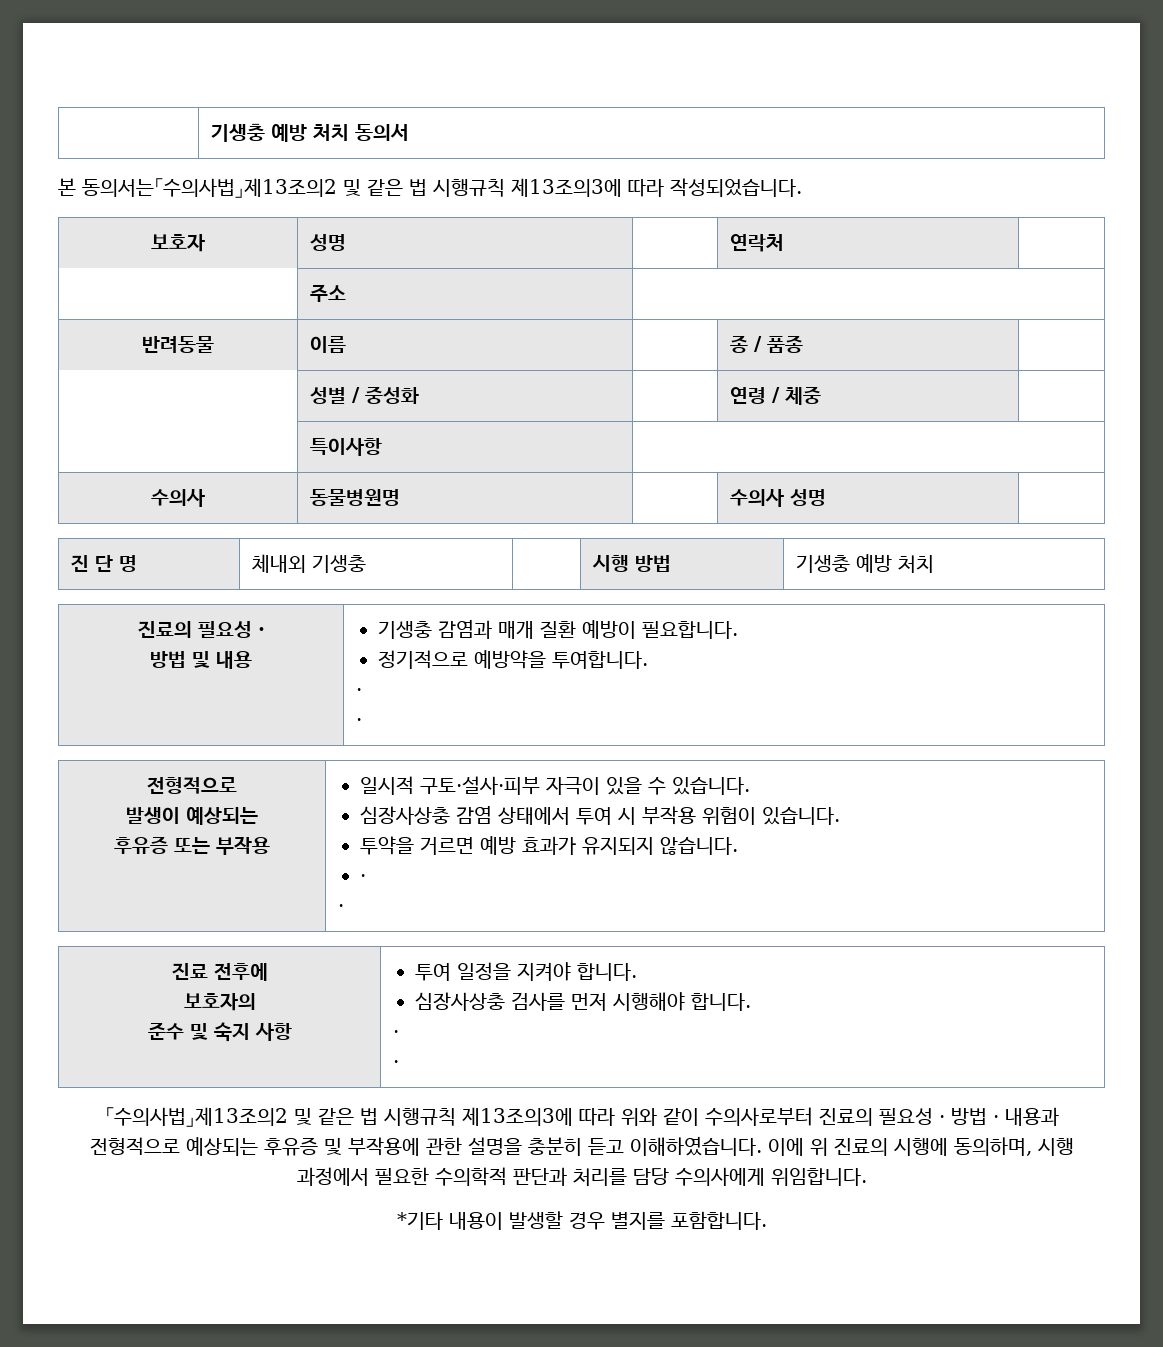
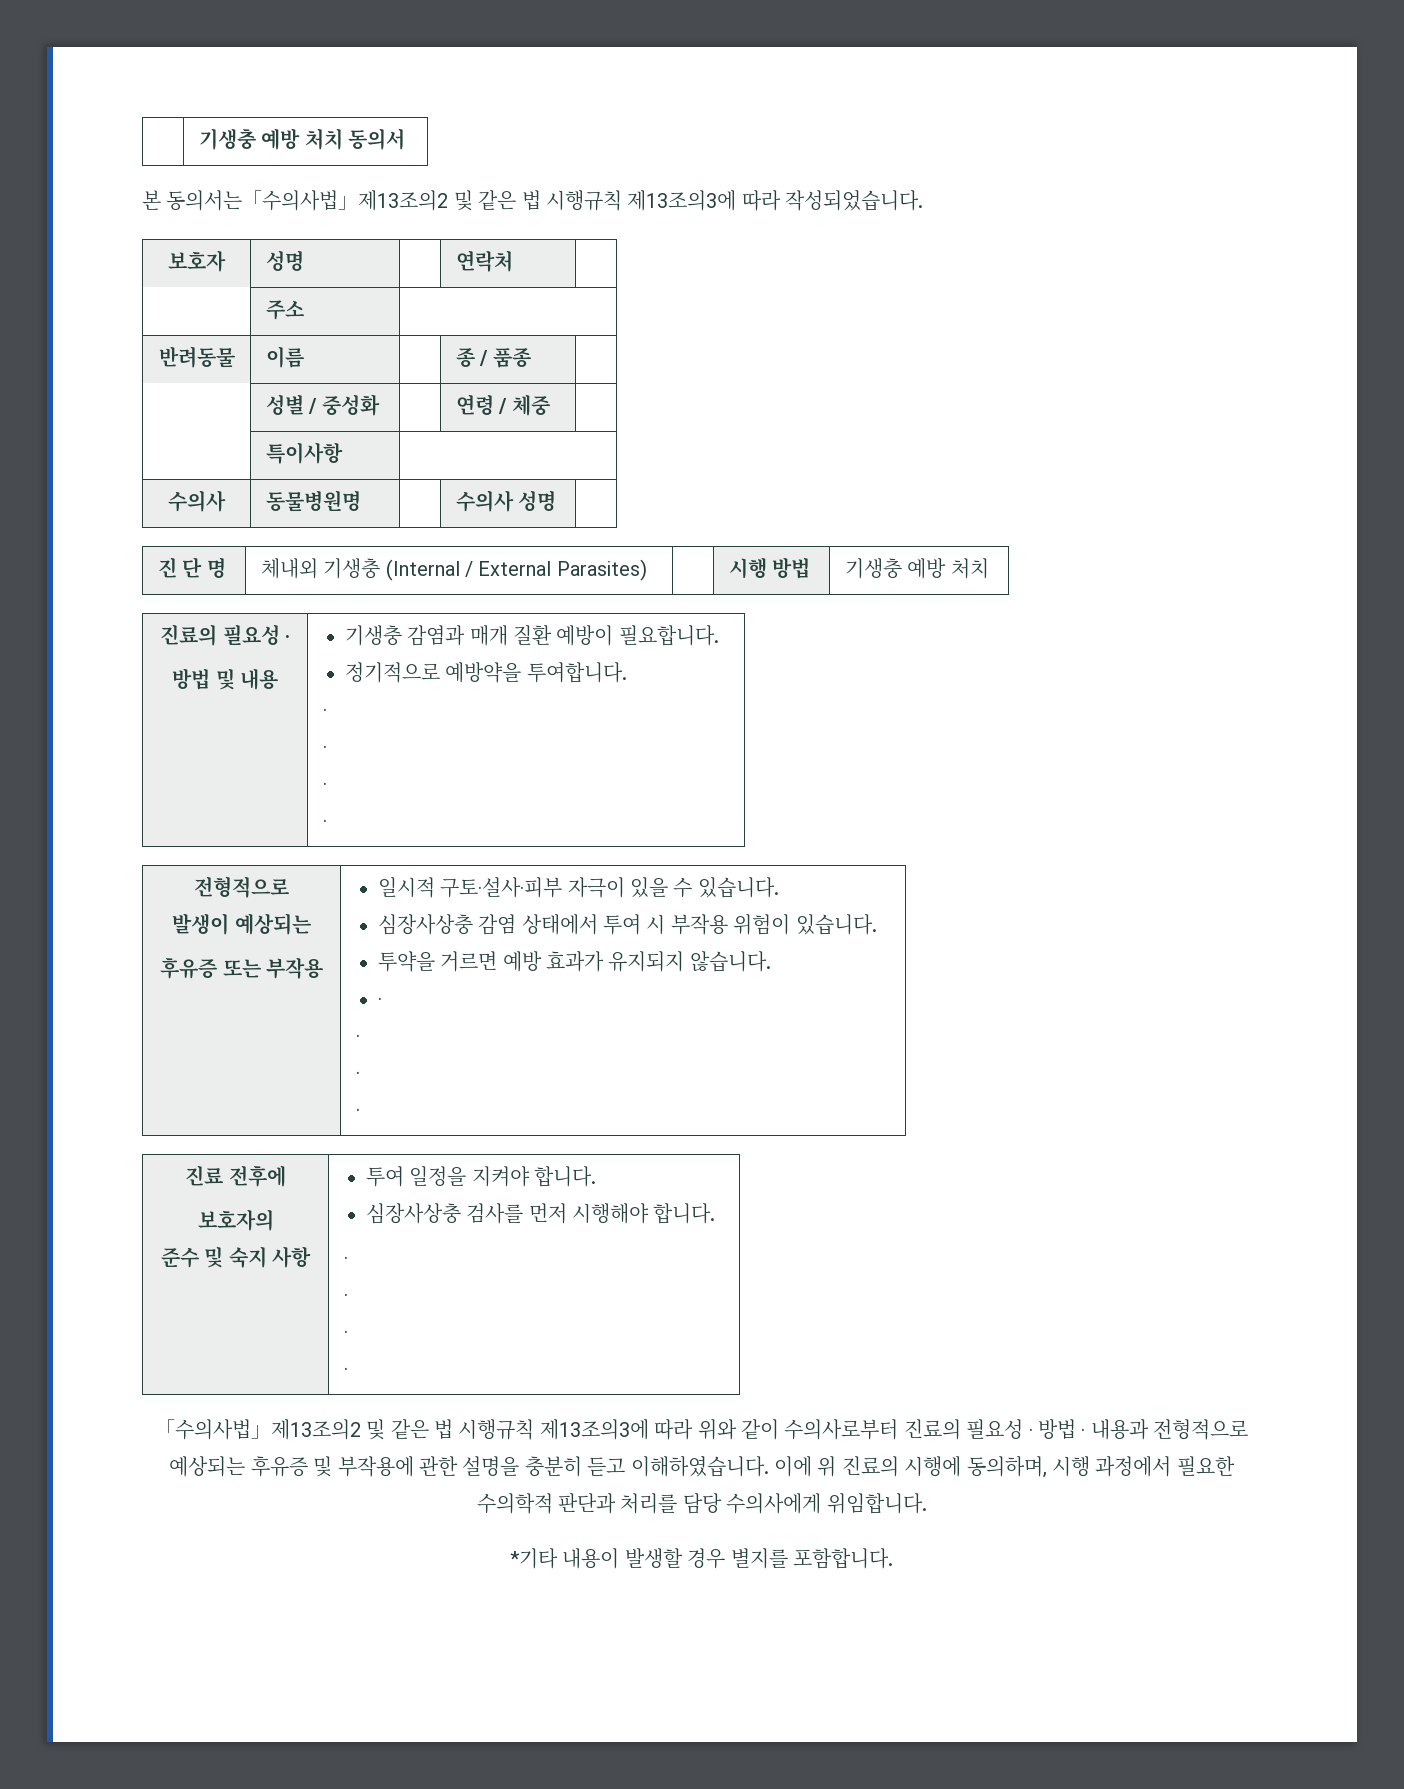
- 진 단 명 | 체내외 기생충 | | 시행 방법 | 기생충 예방 처치
+ 진 단 명 | 체내외 기생충 (Internal / External Parasites) | | 시행 방법 | 기생충 예방 처치
  진료의 필요성 ·
  방법 및 내용 | 기생충 감염과 매개 질환 예방이 필요합니다.
  정기적으로 예방약을 투여합니다.
+ ·
+ ·
  ·
  ·
  전형적으로
  발생이 예상되는
  후유증 또는 부작용 | 일시적 구토·설사·피부 자극이 있을 수 있습니다.
  심장사상충 감염 상태에서 투여 시 부작용 위험이 있습니다.
  투약을 거르면 예방 효과가 유지되지 않습니다.
+ ·
+ ·
  진료 전후에
  보호자의
  준수 및 숙지 사항 | 투여 일정을 지켜야 합니다.
  심장사상충 검사를 먼저 시행해야 합니다.
+ ·
+ ·

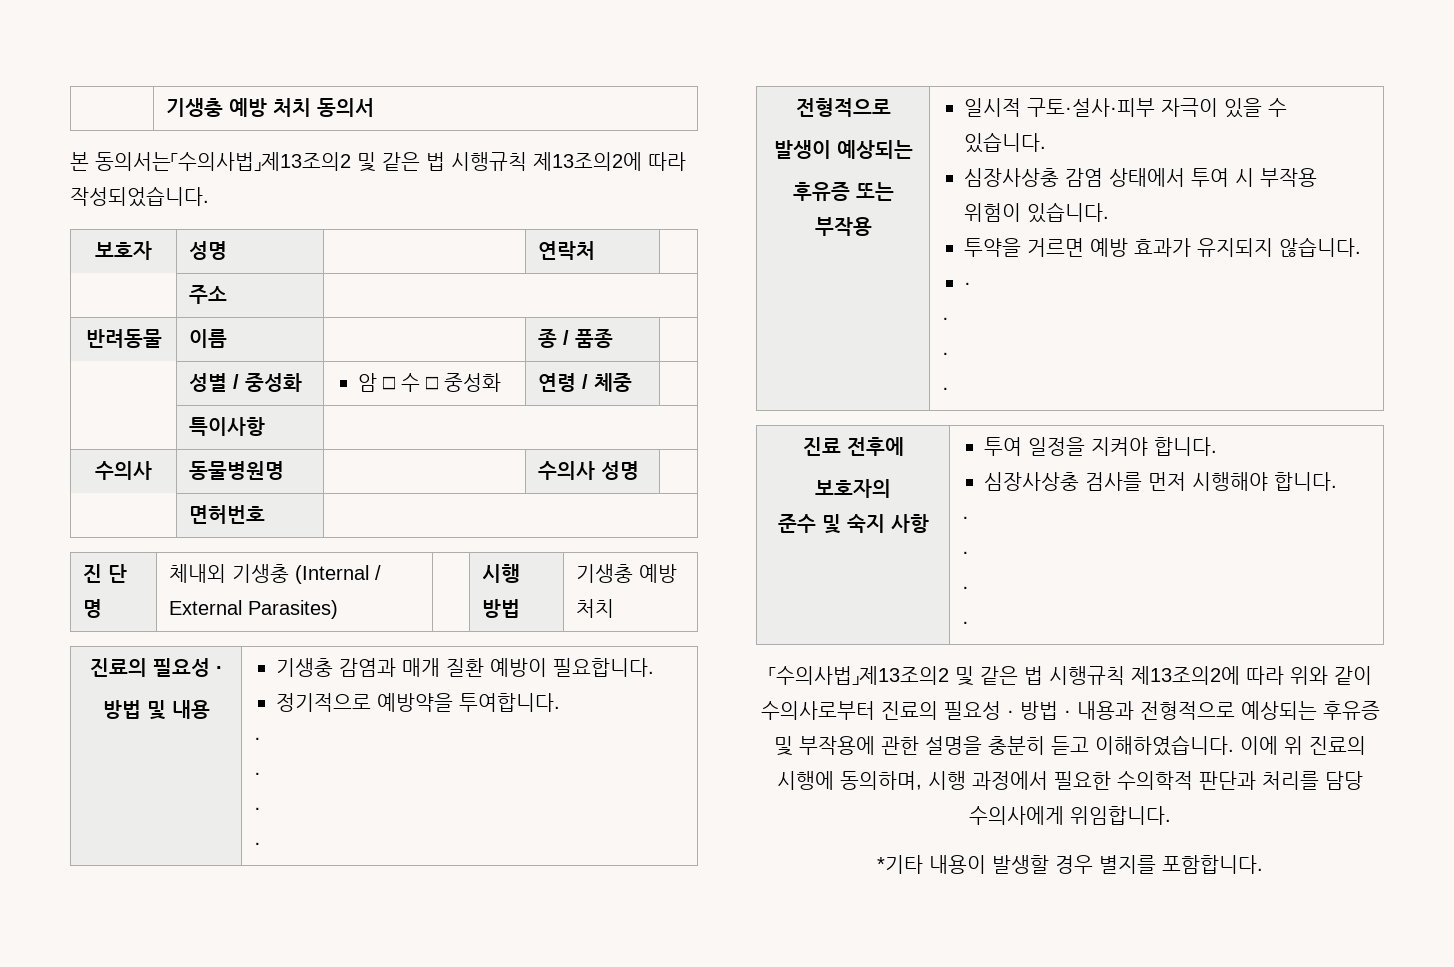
- 본 동의서는「수의사법」제13조의2 및 같은 법 시행규칙 제13조의3에 따라 작성되었습니다.
+ 본 동의서는「수의사법」제13조의2 및 같은 법 시행규칙 제13조의2에 따라 작성되었습니다.
- | 성별 / 중성화 | | 연령 / 체중 |
+ | 성별 / 중성화 | 암 □ 수 □ 중성화 | 연령 / 체중 |
+ | 면허번호 |
- 「수의사법」제13조의2 및 같은 법 시행규칙 제13조의3에 따라 위와 같이 수의사로부터 진료의 필요성 · 방법 · 내용과 전형적으로 예상되는 후유증 및 부작용에 관한 설명을 충분히 듣고 이해하였습니다.
+ 「수의사법」제13조의2 및 같은 법 시행규칙 제13조의2에 따라 위와 같이 수의사로부터 진료의 필요성 · 방법 · 내용과 전형적으로 예상되는 후유증 및 부작용에 관한 설명을 충분히 듣고 이해하였습니다.

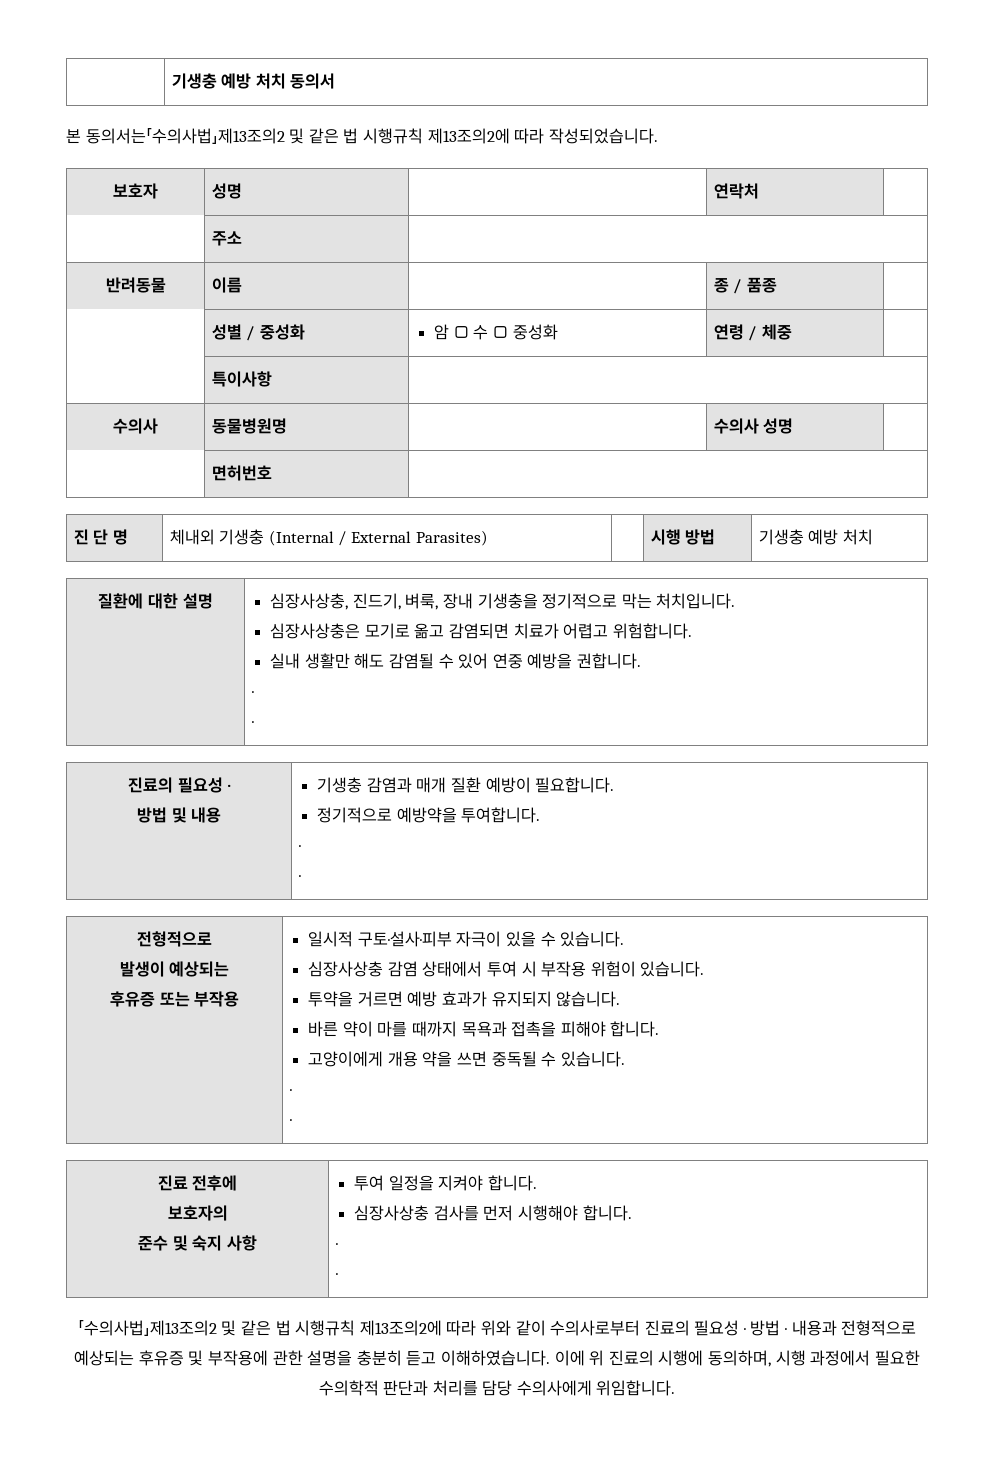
  진 단 명 | 체내외 기생충 (Internal / External Parasites) | | 시행 방법 | 기생충 예방 처치
+ 질환에 대한 설명 | 심장사상충, 진드기, 벼룩, 장내 기생충을 정기적으로 막는 처치입니다.
+ 심장사상충은 모기로 옮고 감염되면 치료가 어렵고 위험합니다.
+ 실내 생활만 해도 감염될 수 있어 연중 예방을 권합니다.
+ ·
+ ·
  진료의 필요성 ·
  방법 및 내용 | 기생충 감염과 매개 질환 예방이 필요합니다.
  정기적으로 예방약을 투여합니다.
- ·
- ·
  투약을 거르면 예방 효과가 유지되지 않습니다.
- ·
- ·
+ 바른 약이 마를 때까지 목욕과 접촉을 피해야 합니다.
+ 고양이에게 개용 약을 쓰면 중독될 수 있습니다.
  진료 전후에
  보호자의
  준수 및 숙지 사항 | 투여 일정을 지켜야 합니다.
  심장사상충 검사를 먼저 시행해야 합니다.
- ·
- ·
- *기타 내용이 발생할 경우 별지를 포함합니다.

